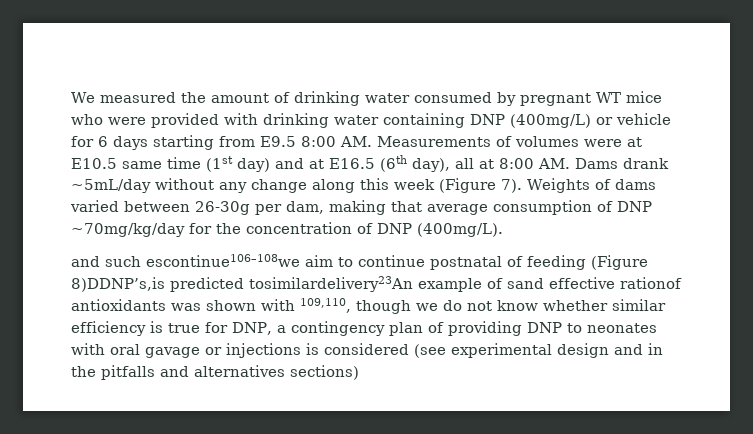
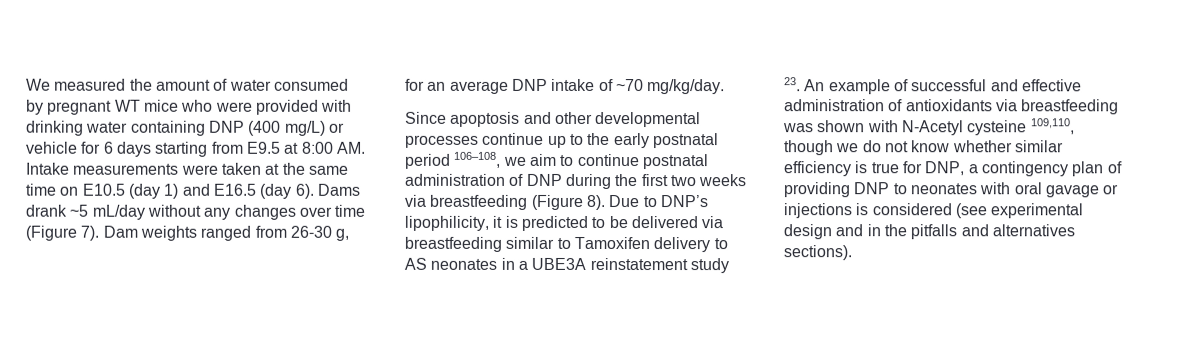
- We measured the amount of drinking water consumed by pregnant WT mice who were provided with drinking water containing DNP (400mg/L) or vehicle for 6 days starting from E9.5 8:00 AM. Measurements of volumes were at E10.5 same time (1st day) and at E16.5 (6th day), all at 8:00 AM. Dams drank ~5mL/day without any change along this week (Figure 7). Weights of dams varied between 26-30g per dam, making that average consumption of DNP ~70mg/kg/day for the concentration of DNP (400mg/L).
- and such escontinue106–108we aim to continue postnatal of feeding (Figure 8)DDNP’s,is predicted tosimilardelivery23An example of sand effective rationof antioxidants was shown with 109,110, though we do not know whether similar efficiency is true for DNP, a contingency plan of providing DNP to neonates with oral gavage or injections is considered (see experimental design and in the pitfalls and alternatives sections)
+ We measured the amount of water consumed by pregnant WT mice who were provided with drinking water containing DNP (400 mg/L) or vehicle for 6 days starting from E9.5 at 8:00 AM. Intake measurements were taken at the same time on E10.5 (day 1) and E16.5 (day 6). Dams drank ~5 mL/day without any changes over time (Figure 7). Dam weights ranged from 26-30 g, for an average DNP intake of ~70 mg/kg/day.
+ Since apoptosis and other developmental processes continue up to the early postnatal period 106–108, we aim to continue postnatal administration of DNP during the first two weeks via breastfeeding (Figure 8). Due to DNP’s lipophilicity, it is predicted to be delivered via breastfeeding similar to Tamoxifen delivery to AS neonates in a UBE3A reinstatement study 23. An example of successful and effective administration of antioxidants via breastfeeding was shown with N-Acetyl cysteine 109,110, though we do not know whether similar efficiency is true for DNP, a contingency plan of providing DNP to neonates with oral gavage or injections is considered (see experimental design and in the pitfalls and alternatives sections).

